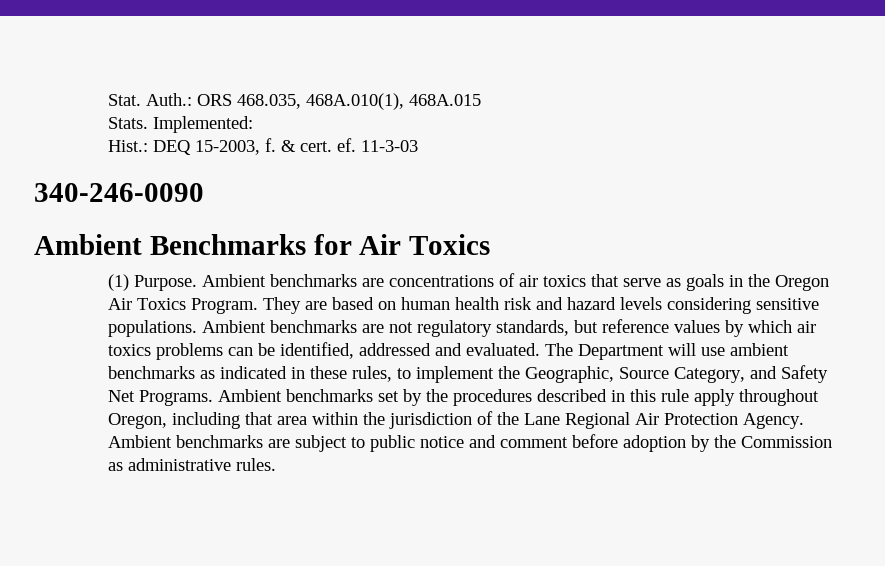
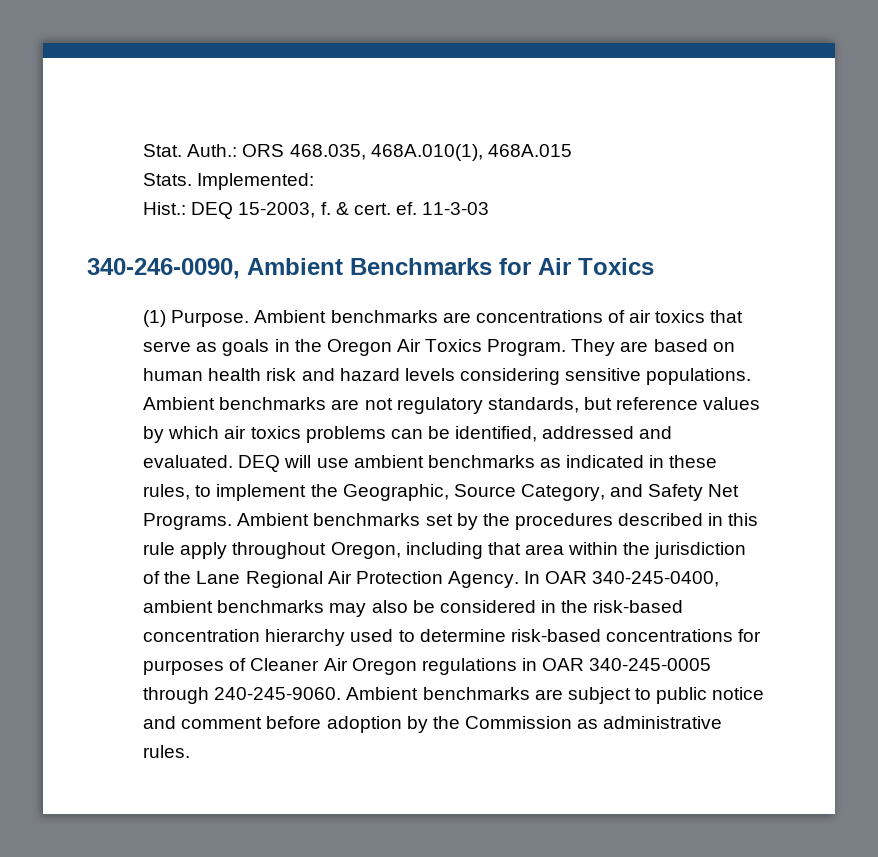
- 340-246-0090
- Ambient Benchmarks for Air Toxics
+ 340-246-0090, Ambient Benchmarks for Air Toxics
- The Department will use ambient benchmarks as indicated in these rules, to implement the Geographic, Source Category, and Safety Net Programs.
+ DEQ will use ambient benchmarks as indicated in these rules, to implement the Geographic, Source Category, and Safety Net Programs.
+ In OAR 340-245-0400, ambient benchmarks may also be considered in the risk-based concentration hierarchy used to determine risk-based concentrations for purposes of Cleaner Air Oregon regulations in OAR 340-245-0005 through 240-245-9060.

